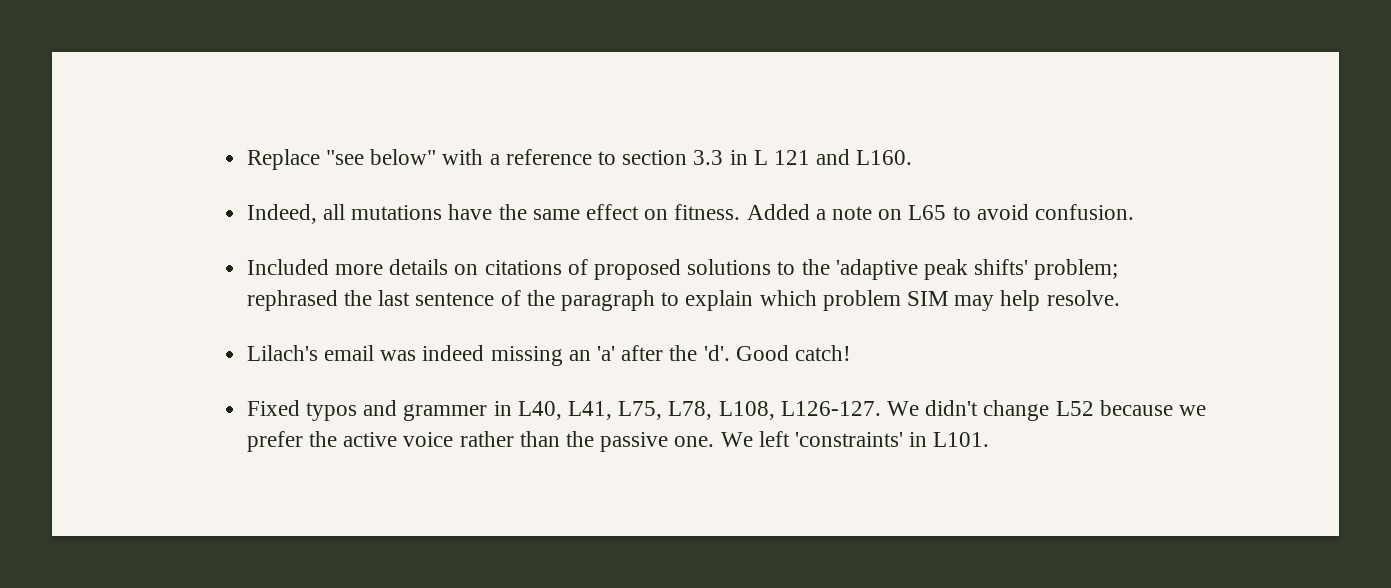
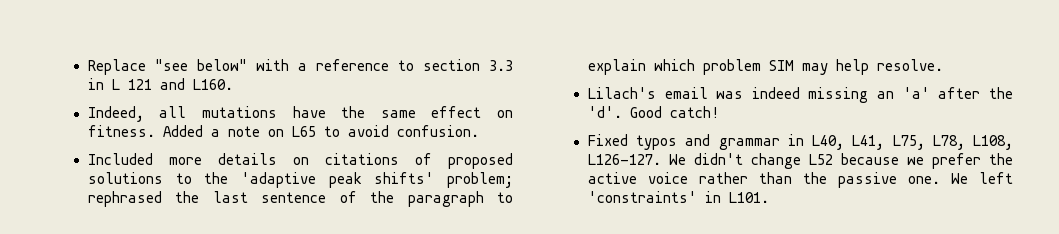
- Fixed typos and grammer in L40, L41, L75, L78, L108, L126-127.
+ Fixed typos and grammar in L40, L41, L75, L78, L108, L126-127.

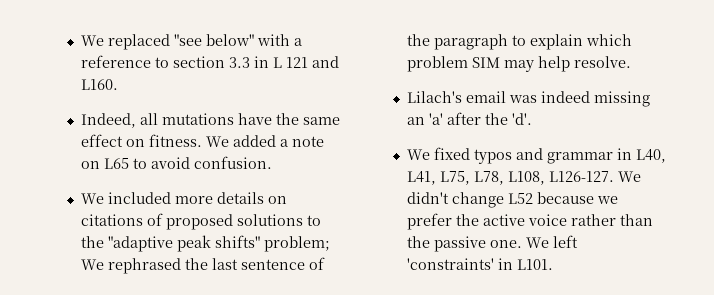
- Replace "see below" with a reference to section 3.3 in L 121 and L160.
+ We replaced "see below" with a reference to section 3.3 in L 121 and L160.
- Added a note on L65 to avoid confusion.
+ We added a note on L65 to avoid confusion.
- Included more details on citations of proposed solutions to the 'adaptive peak shifts' problem; rephrased the last sentence of the paragraph to explain which problem SIM may help resolve.
+ We included more details on citations of proposed solutions to the "adaptive peak shifts" problem; We rephrased the last sentence of the paragraph to explain which problem SIM may help resolve.
- Lilach's email was indeed missing an 'a' after the 'd'. Good catch!
- Fixed typos and grammar in L40, L41, L75, L78, L108, L126-127.
+ Lilach's email was indeed missing an 'a' after the 'd'.
+ We fixed typos and grammar in L40, L41, L75, L78, L108, L126-127.

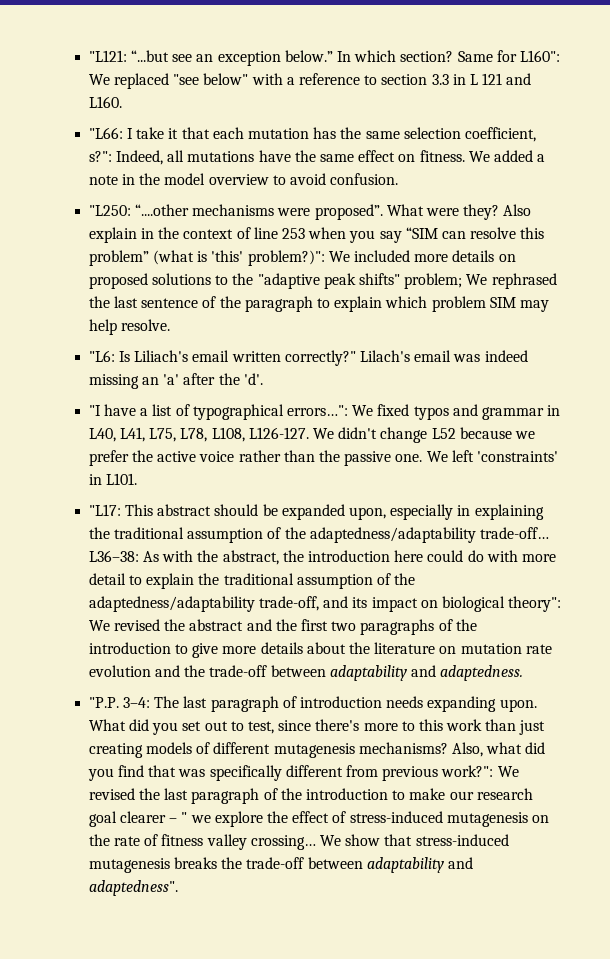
- We replaced "see below" with a reference to section 3.3 in L 121 and L160.
+ "L121: “...but see an exception below.” In which section? Same for L160": We replaced "see below" with a reference to section 3.3 in L 121 and L160.
- Indeed, all mutations have the same effect on fitness.
+ "L66: I take it that each mutation has the same selection coefficient, s?": Indeed, all mutations have the same effect on fitness.
- We added a note on L65 to avoid confusion.
+ We added a note in the model overview to avoid confusion.
- We included more details on citations of proposed solutions to the "adaptive peak shifts" problem; We rephrased the last sentence of the paragraph to explain which problem SIM may help resolve.
+ "L250: “....other mechanisms were proposed”. What were they? Also explain in the context of line 253 when you say “SIM can resolve this problem” (what is 'this' problem?)": We included more details on proposed solutions to the "adaptive peak shifts" problem; We rephrased the last sentence of the paragraph to explain which problem SIM may help resolve.
+ "L6: Is Liliach's email written correctly?"
- We fixed typos and grammar in L40, L41, L75, L78, L108, L126-127.
+ "I have a list of typographical errors…": We fixed typos and grammar in L40, L41, L75, L78, L108, L126-127.
+ "L17: This abstract should be expanded upon, especially in explaining the traditional assumption of the adaptedness/adaptability trade-off… L36–38: As with the abstract, the introduction here could do with more detail to explain the traditional assumption of the adaptedness/adaptability trade-off, and its impact on biological theory": We revised the abstract and the first two paragraphs of the introduction to give more details about the literature on mutation rate evolution and the trade-off between adaptability and adaptedness.
+ "P.P. 3–4: The last paragraph of introduction needs expanding upon. What did you set out to test, since there's more to this work than just creating models of different mutagenesis mechanisms? Also, what did you find that was specifically different from previous work?": We revised the last paragraph of the introduction to make our research goal clearer – " we explore the effect of stress-induced mutagenesis on the rate of fitness valley crossing… We show that stress-induced mutagenesis breaks the trade-off between adaptability and adaptedness".

